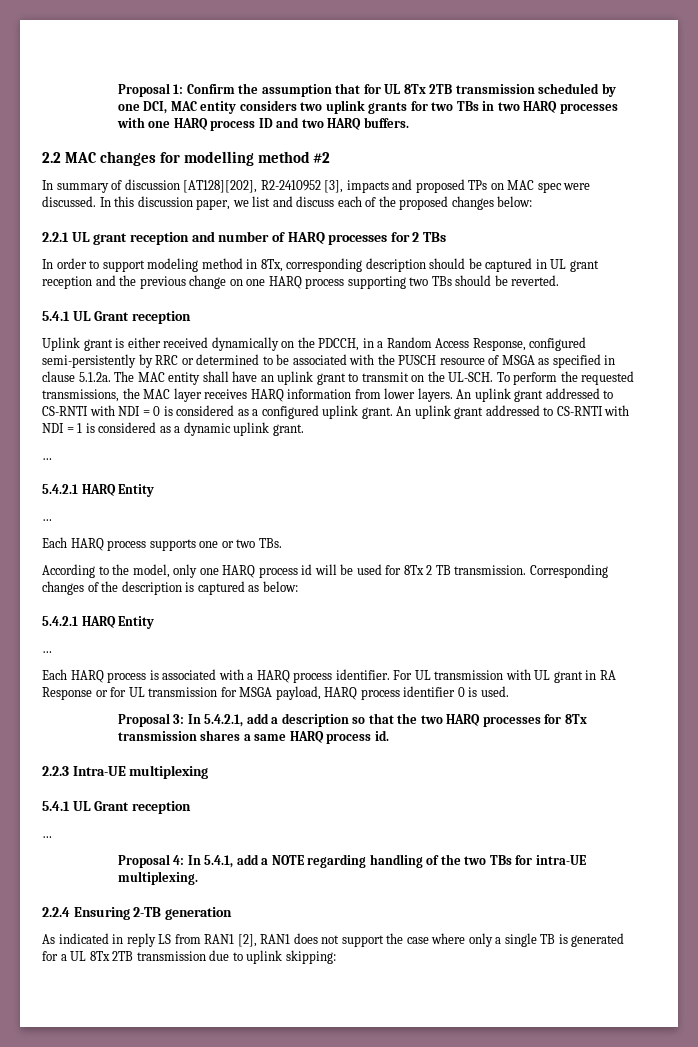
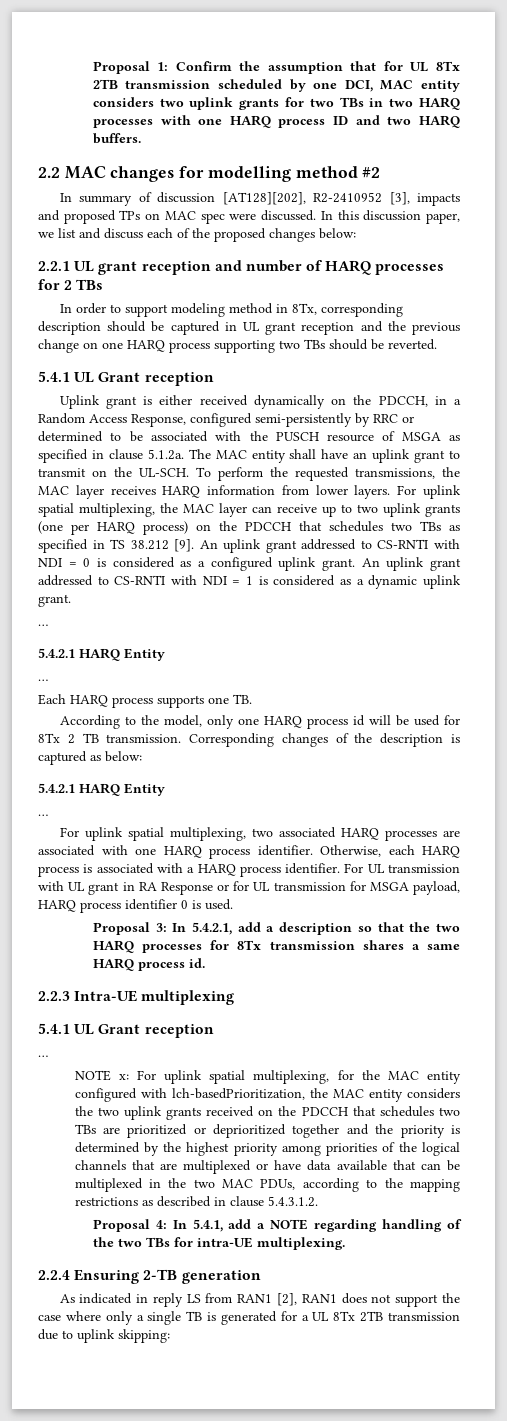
+ For uplink spatial multiplexing, the MAC layer can receive up to two uplink grants (one per HARQ process) on the PDCCH that schedules two TBs as specified in TS 38.212 [9].
- Each HARQ process supports one or two TBs.
+ Each HARQ process supports one TB.
- Each HARQ process is associated with a HARQ process identifier.
+ For uplink spatial multiplexing, two associated HARQ processes are associated with one HARQ process identifier. Otherwise, each HARQ process is associated with a HARQ process identifier.
+ NOTE x: For uplink spatial multiplexing, for the MAC entity configured with lch-basedPrioritization, the MAC entity considers the two uplink grants received on the PDCCH that schedules two TBs are prioritized or deprioritized together and the priority is determined by the highest priority among priorities of the logical channels that are multiplexed or have data available that can be multiplexed in the two MAC PDUs, according to the mapping restrictions as described in clause 5.4.3.1.2.

